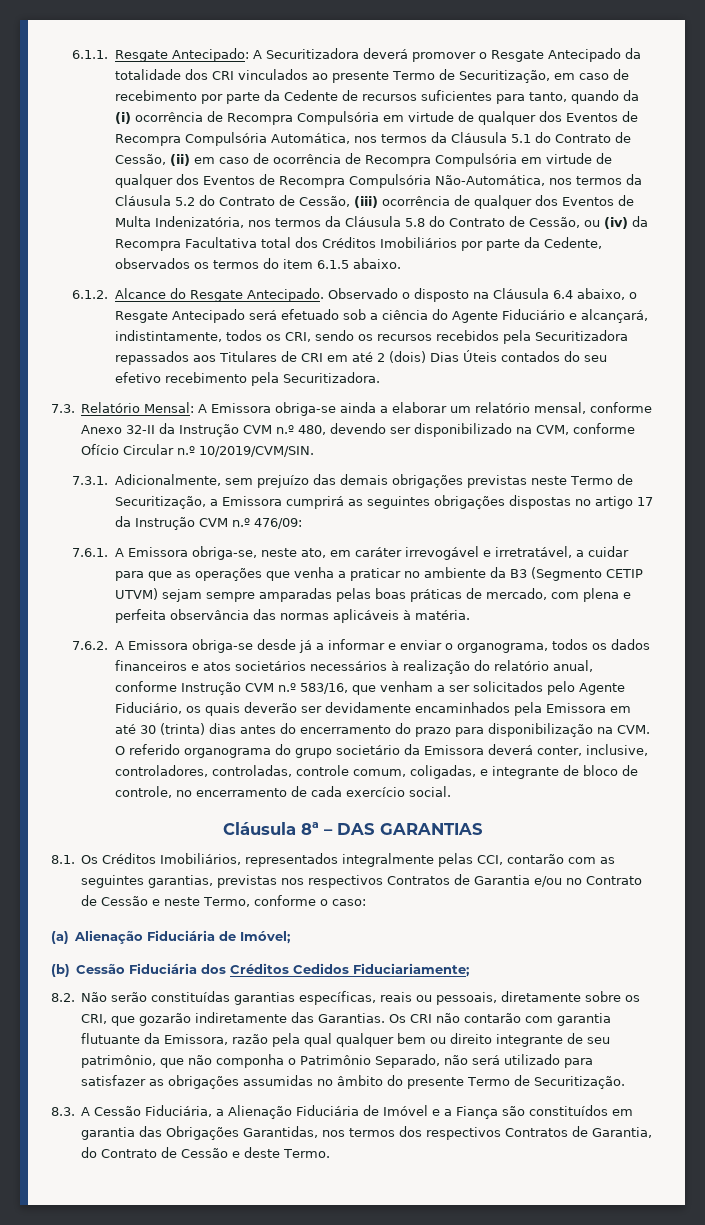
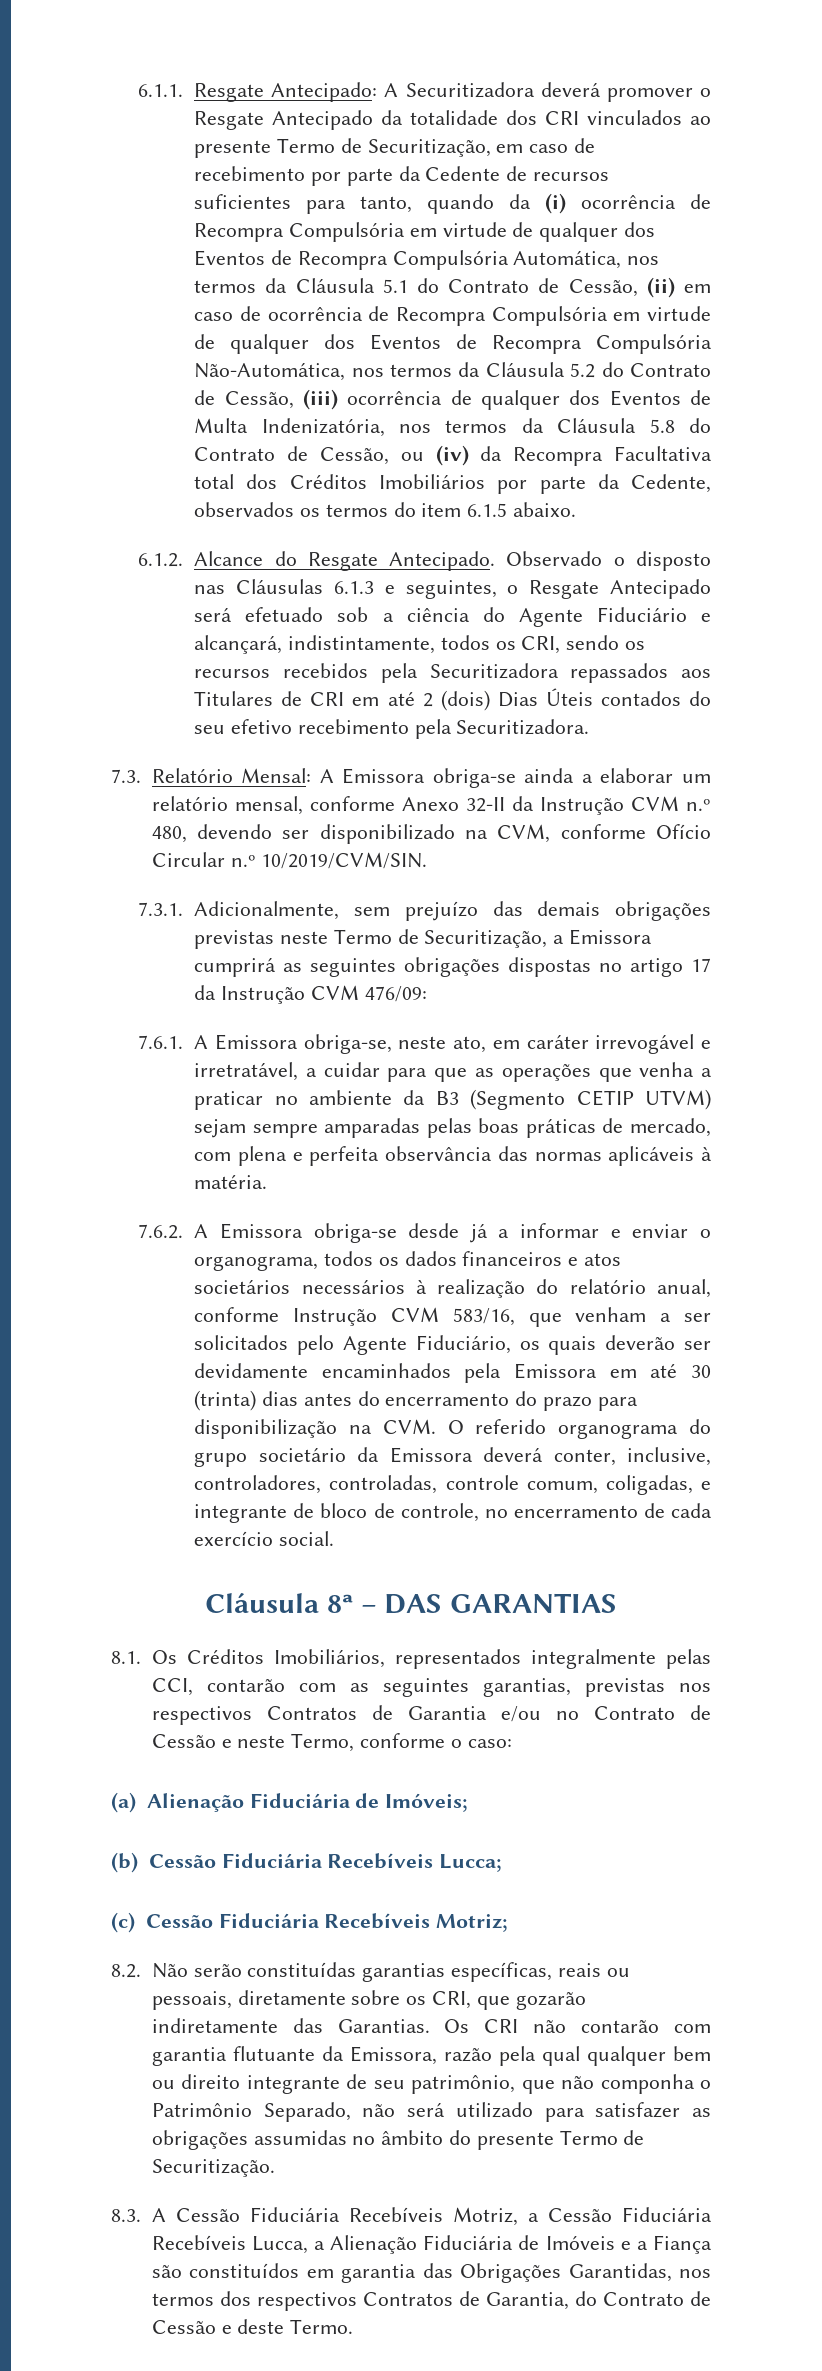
- Observado o disposto na Cláusula 6.4 abaixo, o Resgate Antecipado será efetuado sob a ciência do Agente Fiduciário e alcançará, indistintamente, todos os CRI, sendo os recursos recebidos pela Securitizadora repassados aos Titulares de CRI em até 2 (dois) Dias Úteis contados do seu efetivo recebimento pela Securitizadora.
+ Observado o disposto nas Cláusulas 6.1.3 e seguintes, o Resgate Antecipado será efetuado sob a ciência do Agente Fiduciário e alcançará, indistintamente, todos os CRI, sendo os recursos recebidos pela Securitizadora repassados aos Titulares de CRI em até 2 (dois) Dias Úteis contados do seu efetivo recebimento pela Securitizadora.
- 7.3.1. Adicionalmente, sem prejuízo das demais obrigações previstas neste Termo de Securitização, a Emissora cumprirá as seguintes obrigações dispostas no artigo 17 da Instrução CVM n.º 476/09:
+ 7.3.1. Adicionalmente, sem prejuízo das demais obrigações previstas neste Termo de Securitização, a Emissora cumprirá as seguintes obrigações dispostas no artigo 17 da Instrução CVM 476/09:
- 7.6.2. A Emissora obriga-se desde já a informar e enviar o organograma, todos os dados financeiros e atos societários necessários à realização do relatório anual, conforme Instrução CVM n.º 583/16, que venham a ser solicitados pelo Agente Fiduciário, os quais deverão ser devidamente encaminhados pela Emissora em até 30 (trinta) dias antes do encerramento do prazo para disponibilização na CVM. O referido organograma do grupo societário da Emissora deverá conter, inclusive, controladores, controladas, controle comum, coligadas, e integrante de bloco de controle, no encerramento de cada exercício social.
+ 7.6.2. A Emissora obriga-se desde já a informar e enviar o organograma, todos os dados financeiros e atos societários necessários à realização do relatório anual, conforme Instrução CVM 583/16, que venham a ser solicitados pelo Agente Fiduciário, os quais deverão ser devidamente encaminhados pela Emissora em até 30 (trinta) dias antes do encerramento do prazo para disponibilização na CVM. O referido organograma do grupo societário da Emissora deverá conter, inclusive, controladores, controladas, controle comum, coligadas, e integrante de bloco de controle, no encerramento de cada exercício social.
- (a) Alienação Fiduciária de Imóvel;
+ (a) Alienação Fiduciária de Imóveis;
- (b) Cessão Fiduciária dos Créditos Cedidos Fiduciariamente;
+ (b) Cessão Fiduciária Recebíveis Lucca;
+ (c) Cessão Fiduciária Recebíveis Motriz;
- 8.3. A Cessão Fiduciária, a Alienação Fiduciária de Imóvel e a Fiança são constituídos em garantia das Obrigações Garantidas, nos termos dos respectivos Contratos de Garantia, do Contrato de Cessão e deste Termo.
+ 8.3. A Cessão Fiduciária Recebíveis Motriz, a Cessão Fiduciária Recebíveis Lucca, a Alienação Fiduciária de Imóveis e a Fiança são constituídos em garantia das Obrigações Garantidas, nos termos dos respectivos Contratos de Garantia, do Contrato de Cessão e deste Termo.

